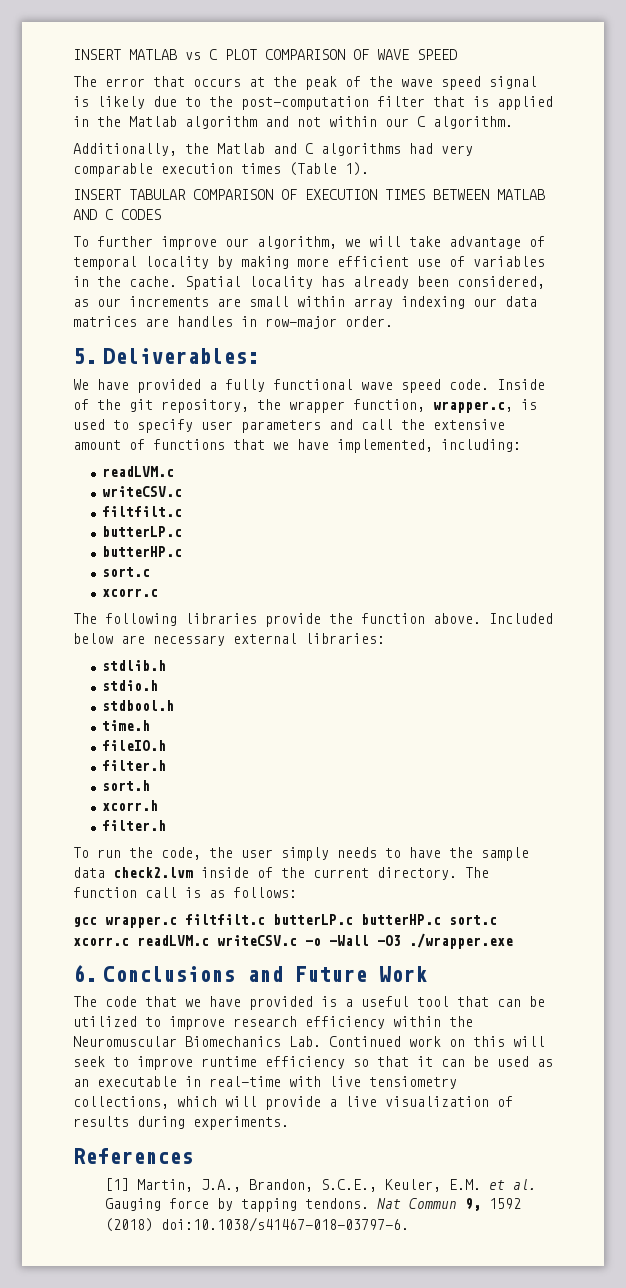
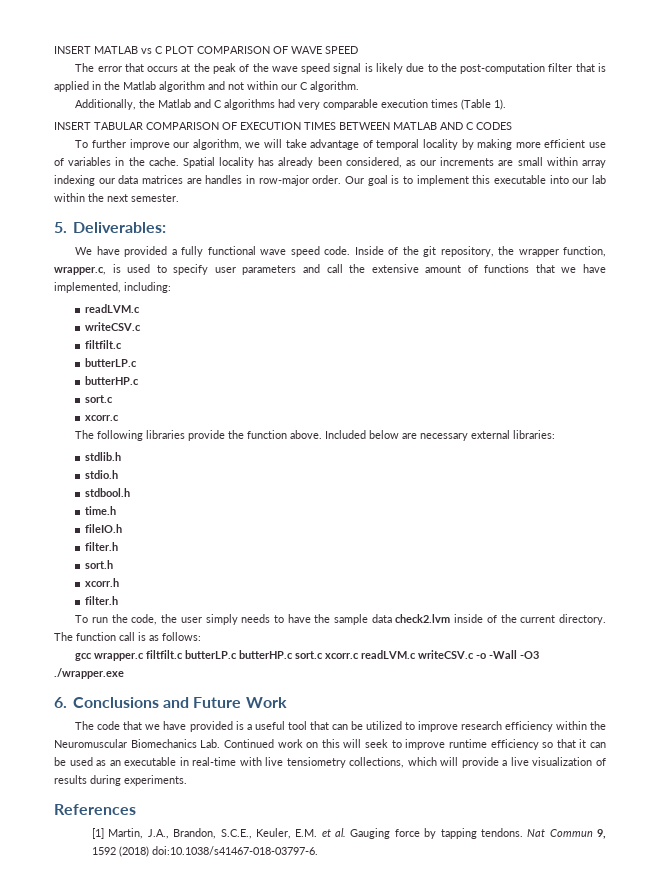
+ Our goal is to implement this executable into our lab within the next semester.

